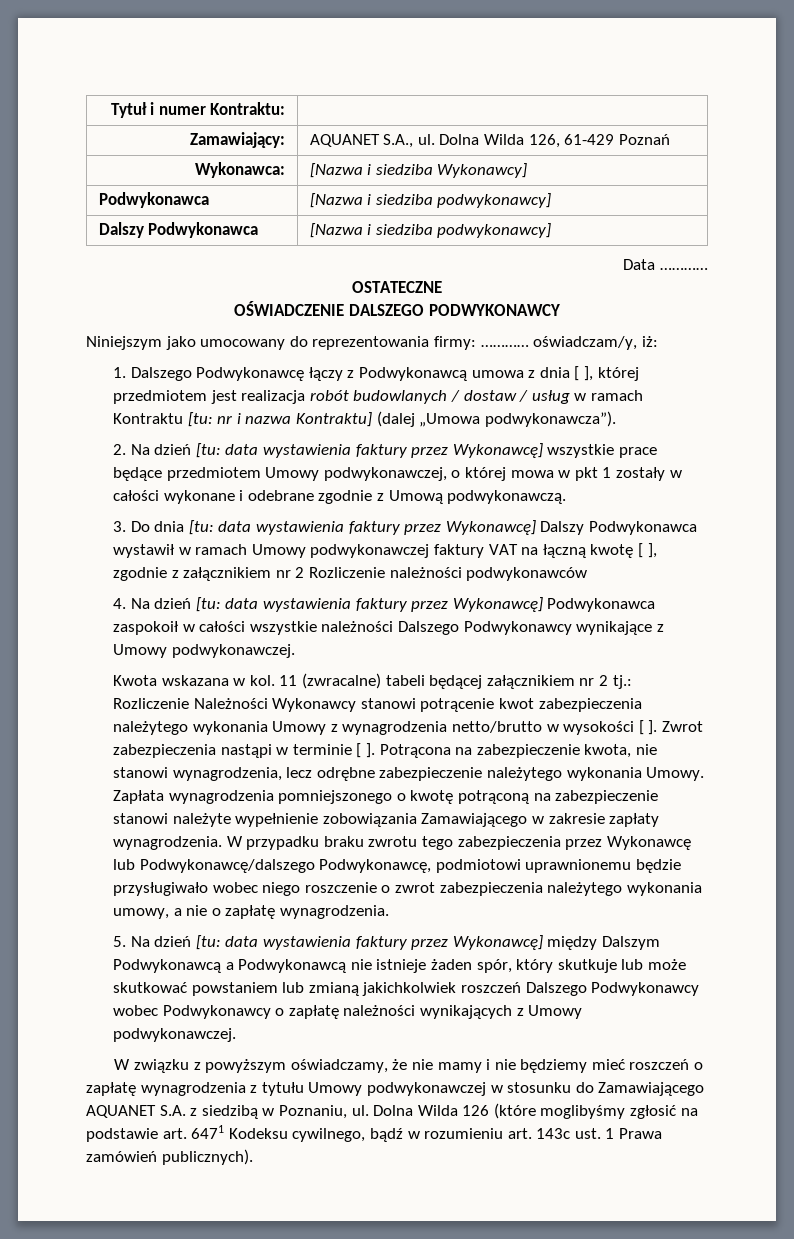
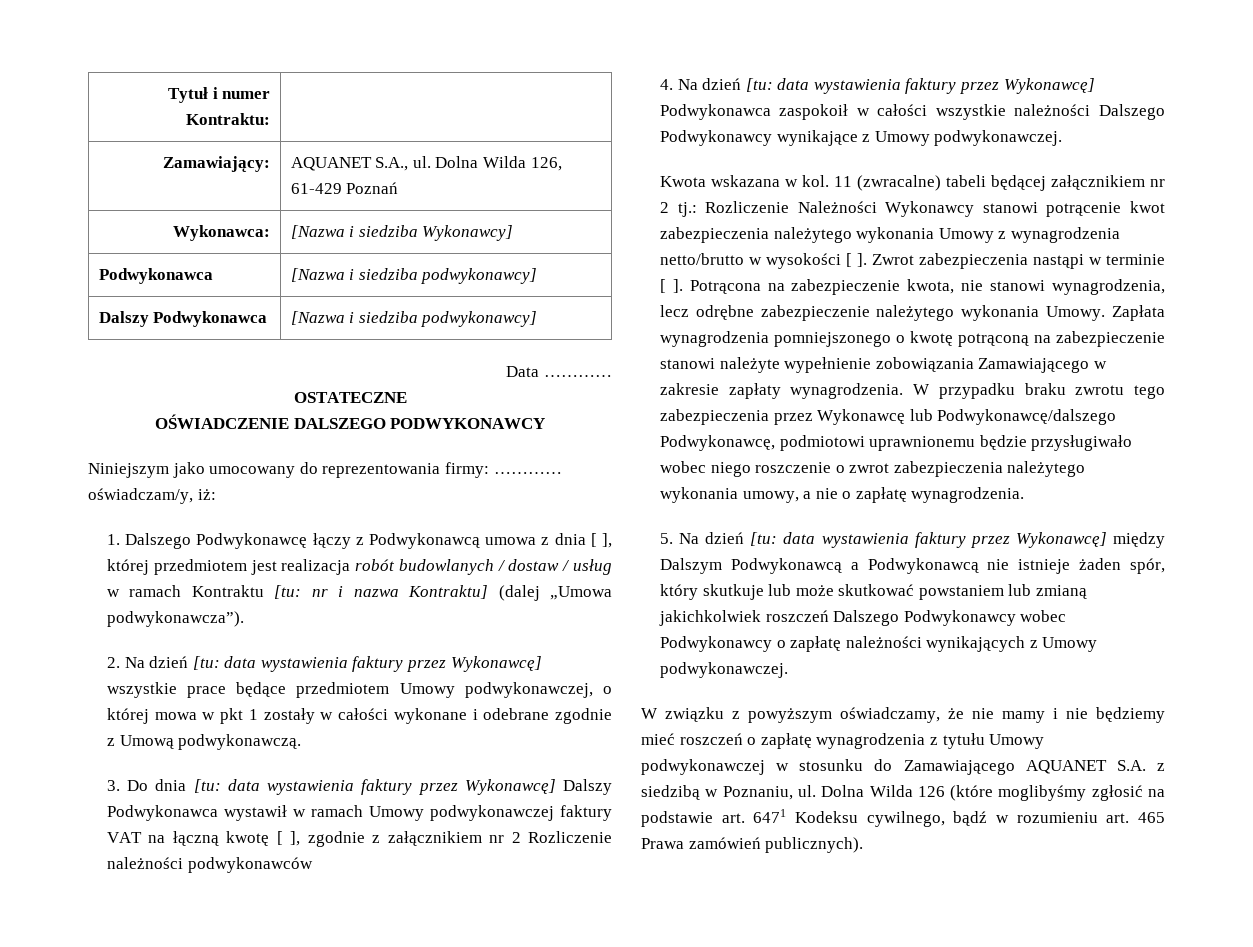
- Dolna Wilda 126 (które moglibyśmy zgłosić na podstawie art. 6471 Kodeksu cywilnego, bądź w rozumieniu art. 143c ust. 1 Prawa zamówień publicznych).
+ Dolna Wilda 126 (które moglibyśmy zgłosić na podstawie art. 6471 Kodeksu cywilnego, bądź w rozumieniu art. 465 Prawa zamówień publicznych).

